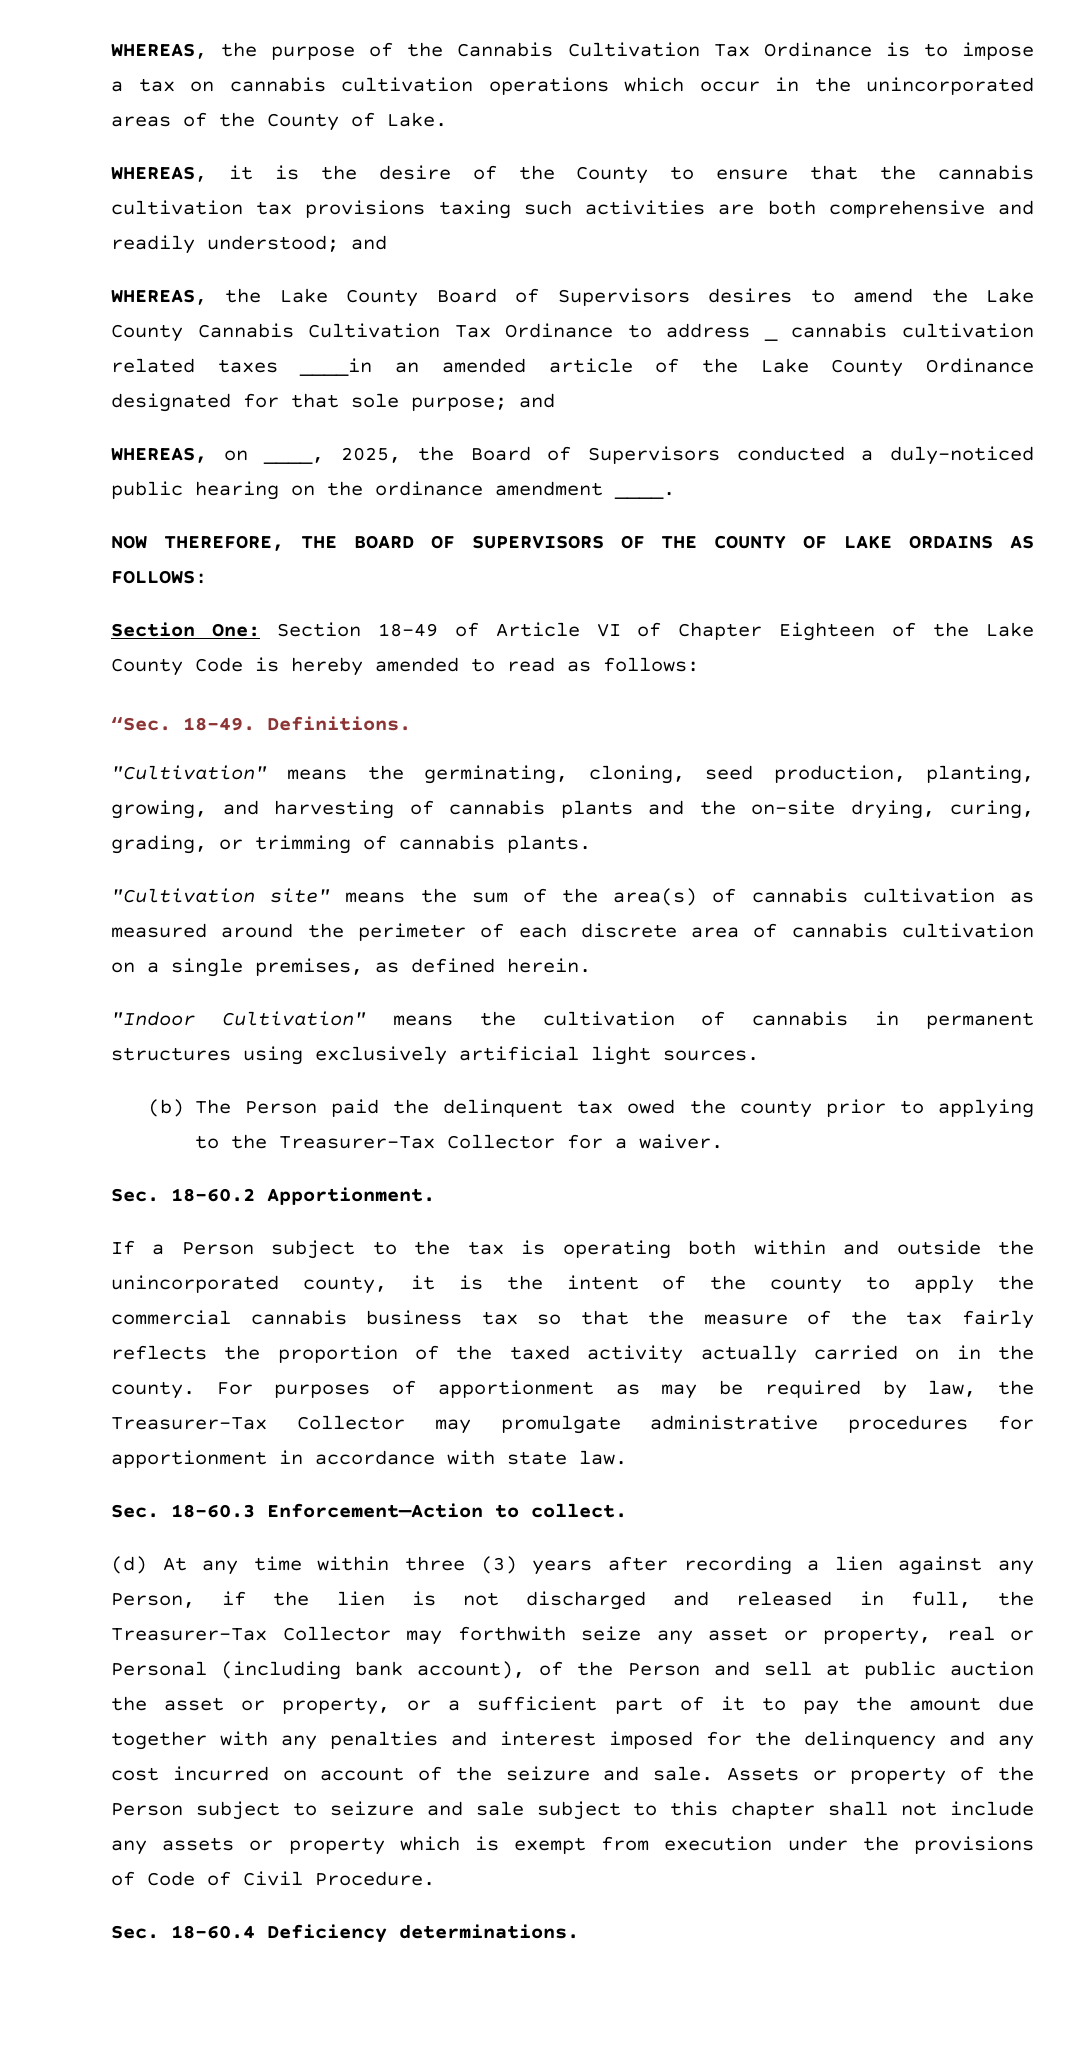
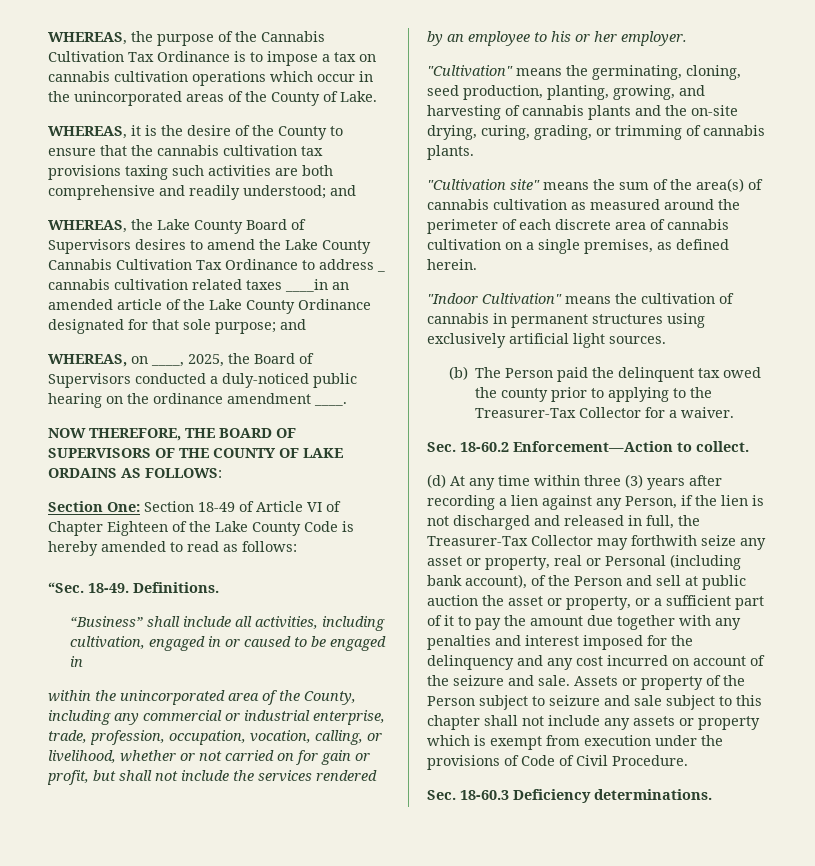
+ “Business” shall include all activities, including cultivation, engaged in or caused to be engaged in
+ within the unincorporated area of the County, including any commercial or industrial enterprise, trade, profession, occupation, vocation, calling, or livelihood, whether or not carried on for gain or profit, but shall not include the services rendered by an employee to his or her employer.
- Sec. 18-60.2 Apportionment.
- If a Person subject to the tax is operating both within and outside the unincorporated county, it is the intent of the county to apply the commercial cannabis business tax so that the measure of the tax fairly reflects the proportion of the taxed activity actually carried on in the county. For purposes of apportionment as may be required by law, the Treasurer-Tax Collector may promulgate administrative procedures for apportionment in accordance with state law.
- Sec. 18-60.3 Enforcement—Action to collect.
+ Sec. 18-60.2 Enforcement—Action to collect.
- Sec. 18-60.4 Deficiency determinations.
+ Sec. 18-60.3 Deficiency determinations.

